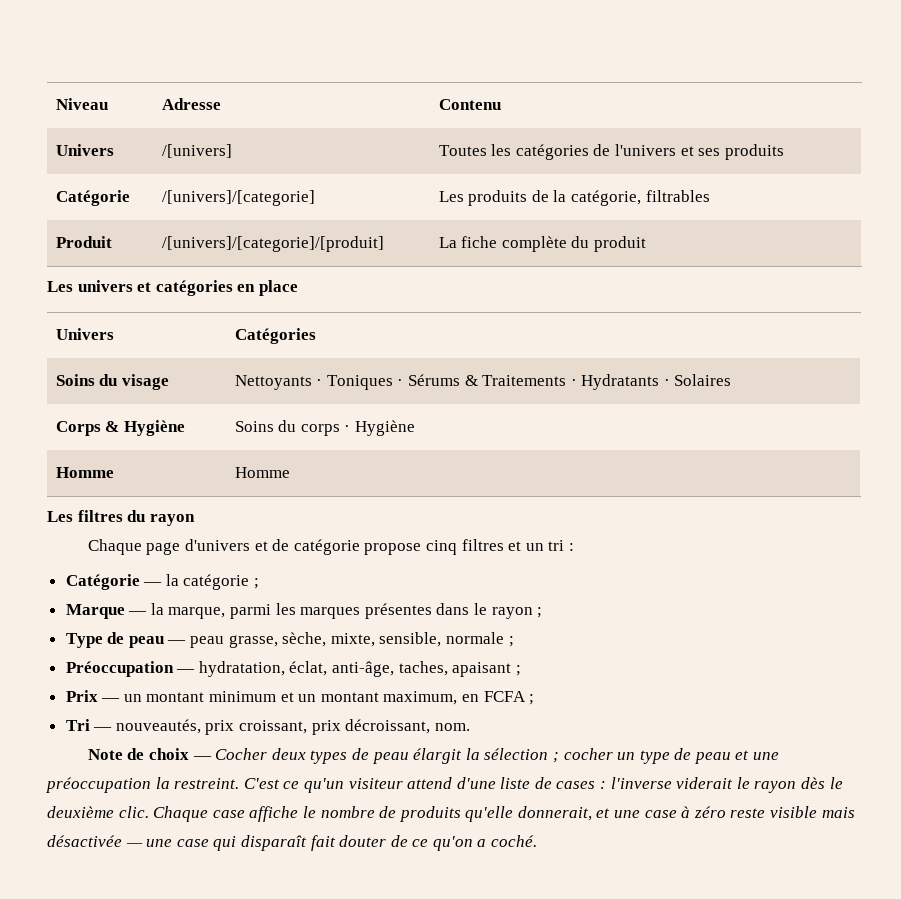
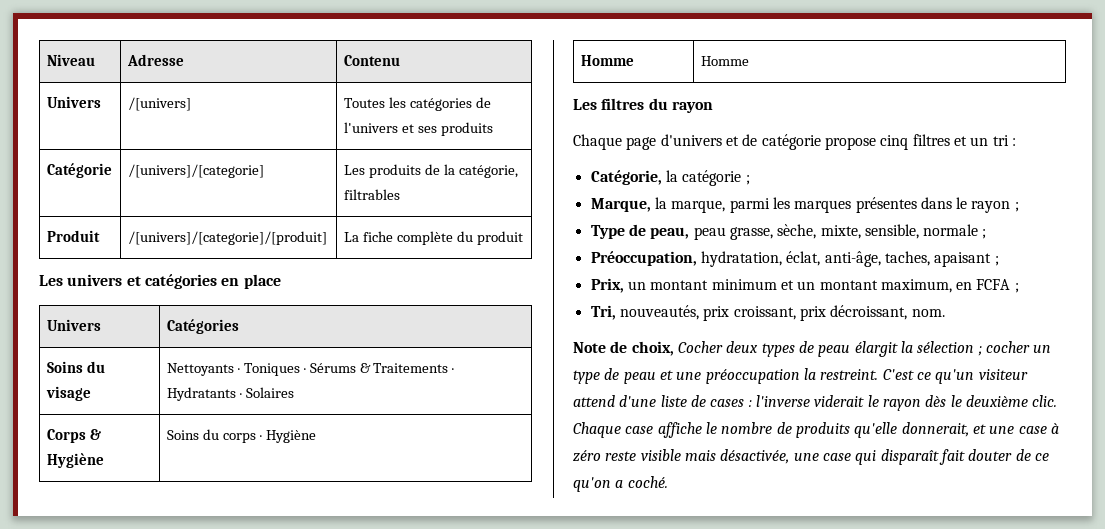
- Catégorie — la catégorie ;
+ Catégorie, la catégorie ;
- Marque — la marque, parmi les marques présentes dans le rayon ;
+ Marque, la marque, parmi les marques présentes dans le rayon ;
- Type de peau — peau grasse, sèche, mixte, sensible, normale ;
+ Type de peau, peau grasse, sèche, mixte, sensible, normale ;
- Préoccupation — hydratation, éclat, anti-âge, taches, apaisant ;
+ Préoccupation, hydratation, éclat, anti-âge, taches, apaisant ;
- Prix — un montant minimum et un montant maximum, en FCFA ;
+ Prix, un montant minimum et un montant maximum, en FCFA ;
- Tri — nouveautés, prix croissant, prix décroissant, nom.
+ Tri, nouveautés, prix croissant, prix décroissant, nom.
- Note de choix — Cocher deux types de peau élargit la sélection ; cocher un type de peau et une préoccupation la restreint.
+ Note de choix, Cocher deux types de peau élargit la sélection ; cocher un type de peau et une préoccupation la restreint.
- Chaque case affiche le nombre de produits qu'elle donnerait, et une case à zéro reste visible mais désactivée — une case qui disparaît fait douter de ce qu'on a coché.
+ Chaque case affiche le nombre de produits qu'elle donnerait, et une case à zéro reste visible mais désactivée, une case qui disparaît fait douter de ce qu'on a coché.

